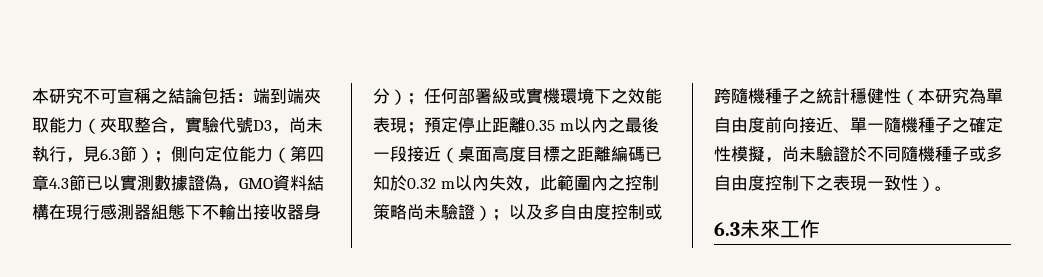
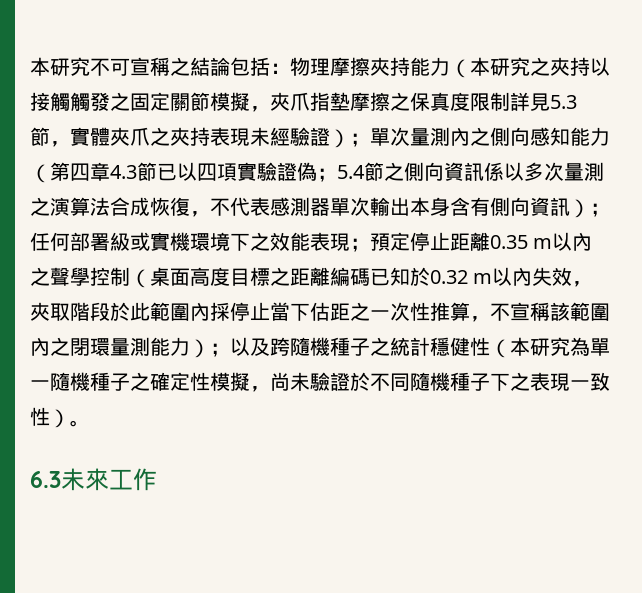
- 端到端夾取能力（夾取整合，實驗代號D3，尚未執行，見6.3節）；側向定位能力（第四章4.3節已以實測數據證偽，GMO資料結構在現行感測器組態下不輸出接收器身分）；
+ 物理摩擦夾持能力（本研究之夾持以接觸觸發之固定關節模擬，夾爪指墊摩擦之保真度限制詳見5.3節，實體夾爪之夾持表現未經驗證）；單次量測內之側向感知能力（第四章4.3節已以四項實驗證偽；5.4節之側向資訊係以多次量測之演算法合成恢復，不代表感測器單次輸出本身含有側向資訊）；
- 預定停止距離0.35 m以內之最後一段接近（桌面高度目標之距離編碼已知於0.32 m以內失效，此範圍內之控制策略尚未驗證）；以及多自由度控制或跨隨機種子之統計穩健性（本研究為單自由度前向接近、單一隨機種子之確定性模擬，尚未驗證於不同隨機種子或多自由度控制下之表現一致性）。
+ 預定停止距離0.35 m以內之聲學控制（桌面高度目標之距離編碼已知於0.32 m以內失效，夾取階段於此範圍內採停止當下估距之一次性推算，不宣稱該範圍內之閉環量測能力）；以及跨隨機種子之統計穩健性（本研究為單一隨機種子之確定性模擬，尚未驗證於不同隨機種子下之表現一致性）。

